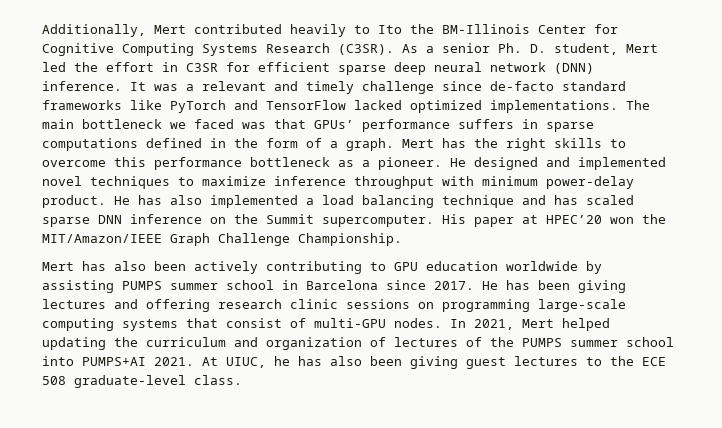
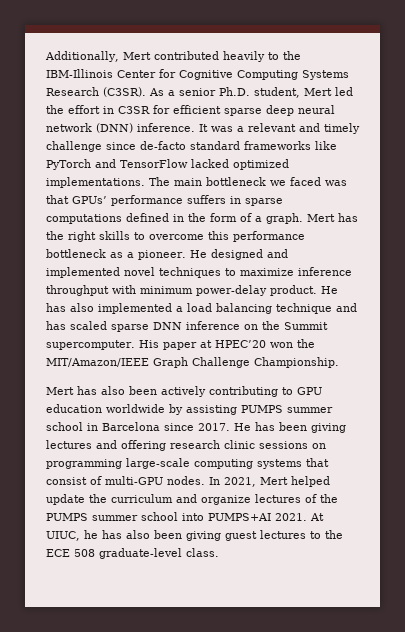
- Additionally, Mert contributed heavily to Ito the BM-Illinois Center for Cognitive Computing Systems Research (C3SR).
+ Additionally, Mert contributed heavily to the IBM-Illinois Center for Cognitive Computing Systems Research (C3SR).
- As a senior Ph. D. student, Mert led the effort in C3SR for efficient sparse deep neural network (DNN) inference.
+ As a senior Ph.D. student, Mert led the effort in C3SR for efficient sparse deep neural network (DNN) inference.
- In 2021, Mert helped updating the curriculum and organization of lectures of the PUMPS summer school into PUMPS+AI 2021.
+ In 2021, Mert helped update the curriculum and organize lectures of the PUMPS summer school into PUMPS+AI 2021.

